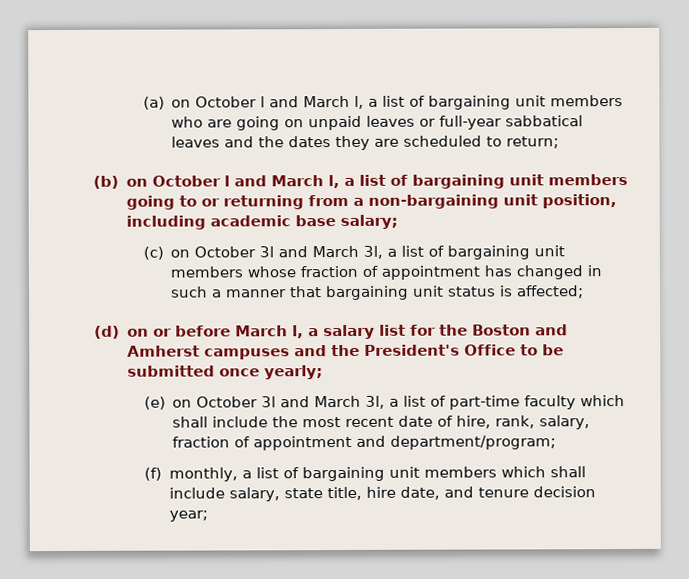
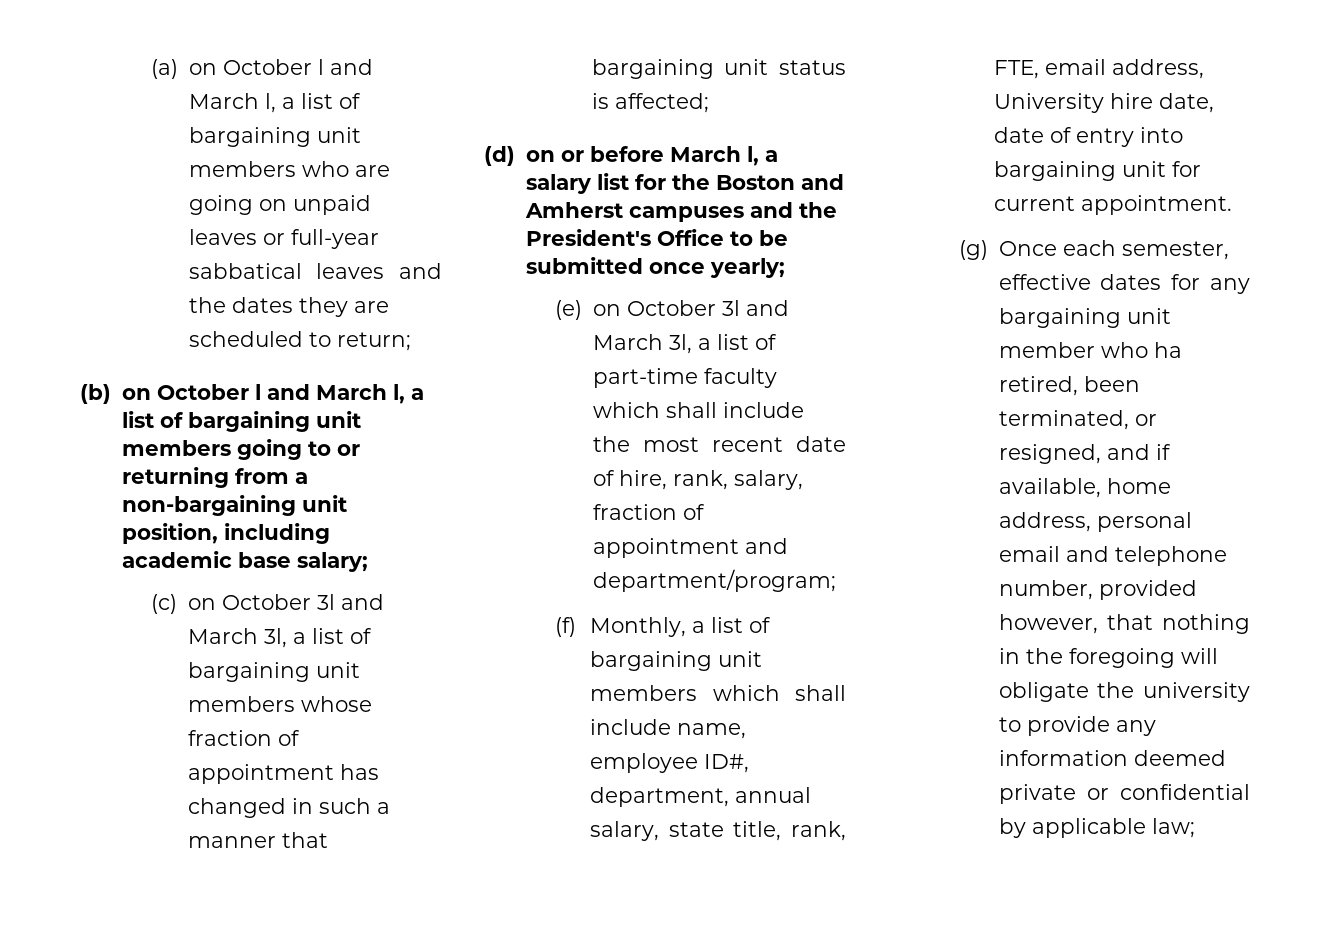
- (f) monthly, a list of bargaining unit members which shall include salary, state title, hire date, and tenure decision year;
+ (f) Monthly, a list of bargaining unit members which shall include name, employee ID#, department, annual salary, state title, rank, FTE, email address, University hire date, date of entry into bargaining unit for current appointment.
+ (g) Once each semester, effective dates for any bargaining unit member who ha retired, been terminated, or resigned, and if available, home address, personal email and telephone number, provided however, that nothing in the foregoing will obligate the university to provide any information deemed private or confidential by applicable law;

